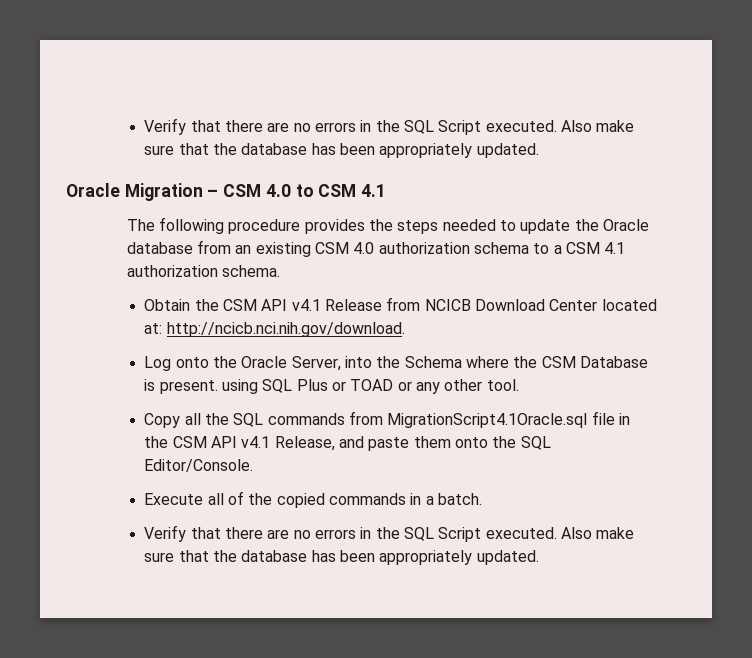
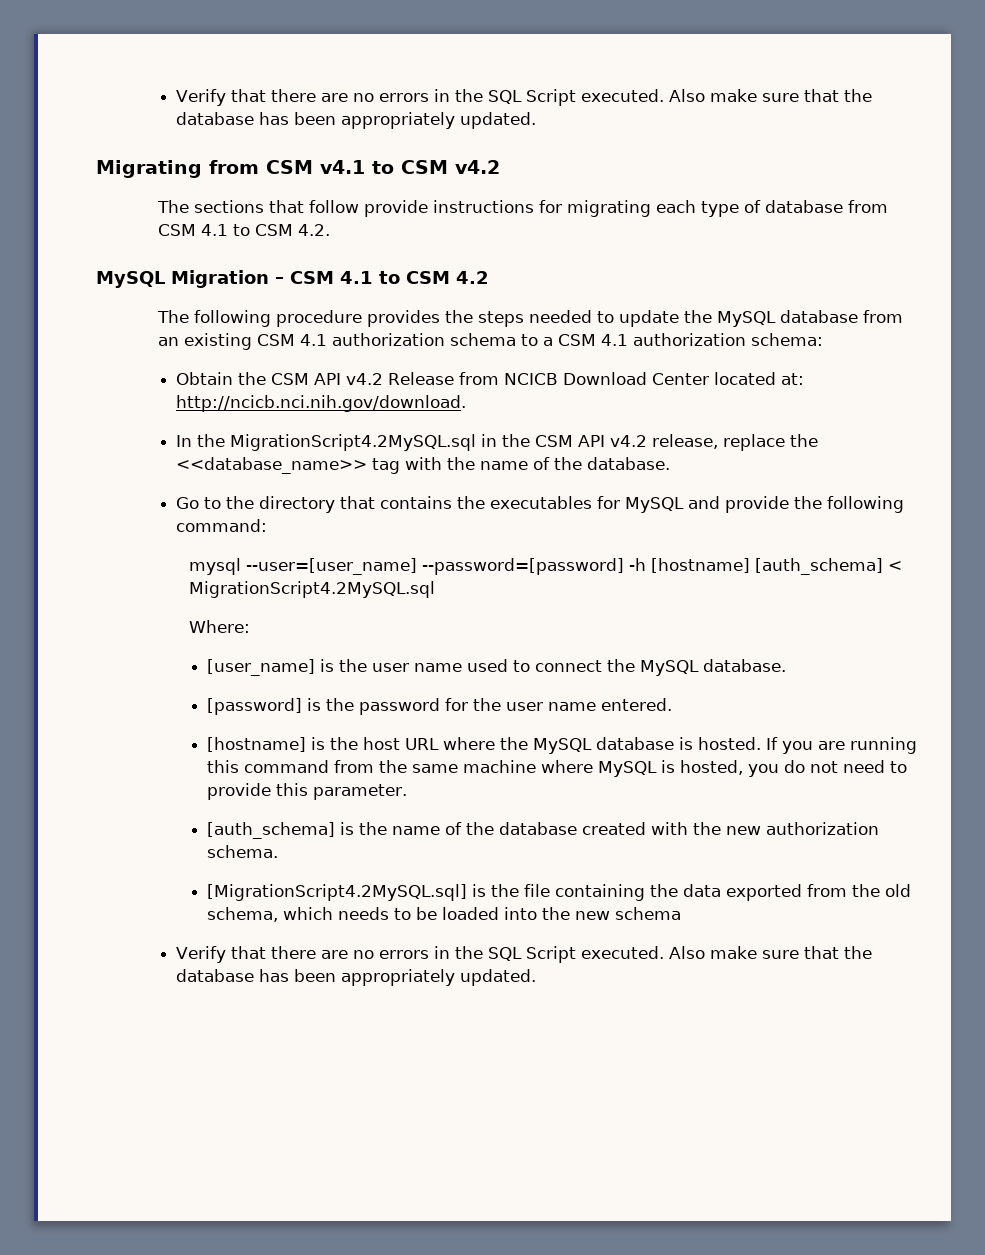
- Oracle Migration – CSM 4.0 to CSM 4.1
+ Migrating from CSM v4.1 to CSM v4.2
+ The sections that follow provide instructions for migrating each type of database from CSM 4.1 to CSM 4.2.
+ MySQL Migration – CSM 4.1 to CSM 4.2
- The following procedure provides the steps needed to update the Oracle database from an existing CSM 4.0 authorization schema to a CSM 4.1 authorization schema.
+ The following procedure provides the steps needed to update the MySQL database from an existing CSM 4.1 authorization schema to a CSM 4.1 authorization schema:
- Obtain the CSM API v4.1 Release from NCICB Download Center located at: http://ncicb.nci.nih.gov/download.
+ Obtain the CSM API v4.2 Release from NCICB Download Center located at: http://ncicb.nci.nih.gov/download.
- Log onto the Oracle Server, into the Schema where the CSM Database is present. using SQL Plus or TOAD or any other tool.
- Copy all the SQL commands from MigrationScript4.1Oracle.sql file in the CSM API v4.1 Release, and paste them onto the SQL Editor/Console.
- Execute all of the copied commands in a batch.
+ In the MigrationScript4.2MySQL.sql in the CSM API v4.2 release, replace the <<database_name>> tag with the name of the database.
+ Go to the directory that contains the executables for MySQL and provide the following command:
+ mysql --user=[user_name] --password=[password] -h [hostname] [auth_schema] < MigrationScript4.2MySQL.sql
+ Where:
+ [user_name] is the user name used to connect the MySQL database.
+ [password] is the password for the user name entered.
+ [hostname] is the host URL where the MySQL database is hosted. If you are running this command from the same machine where MySQL is hosted, you do not need to provide this parameter.
+ [auth_schema] is the name of the database created with the new authorization schema.
+ [MigrationScript4.2MySQL.sql] is the file containing the data exported from the old schema, which needs to be loaded into the new schema

